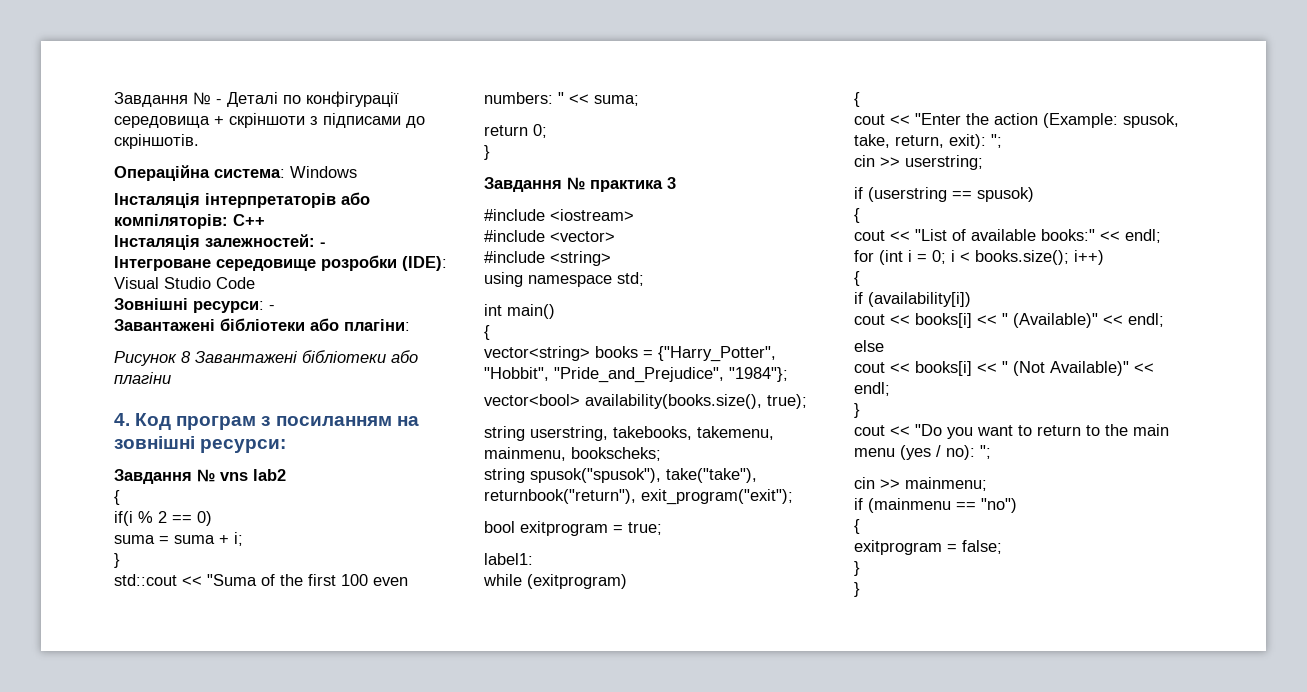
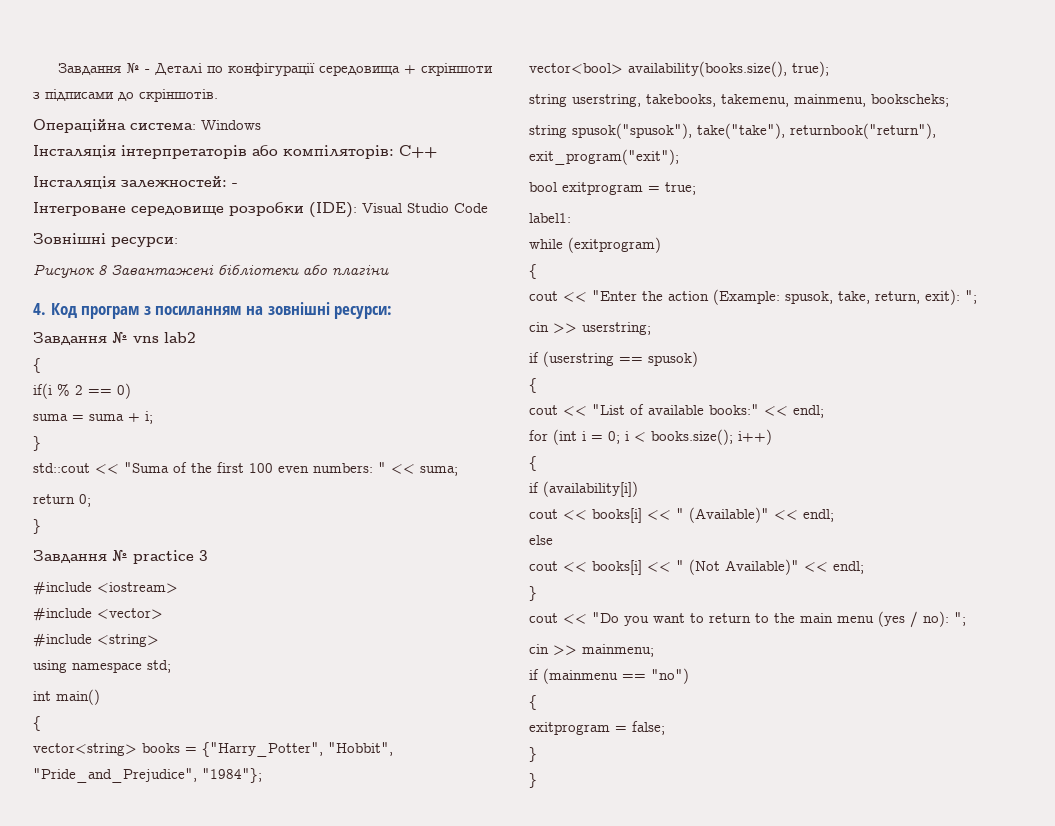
- Зовнішні ресурси: -
- Завантажені бібліотеки або плагіни:
+ Зовнішні ресурси:
- Завдання № практика 3
+ Завдання № practice 3

